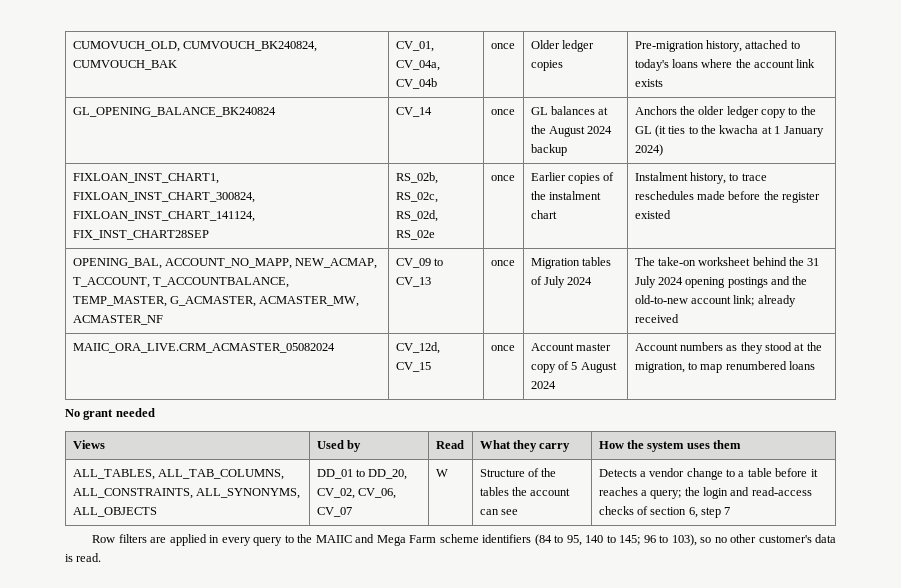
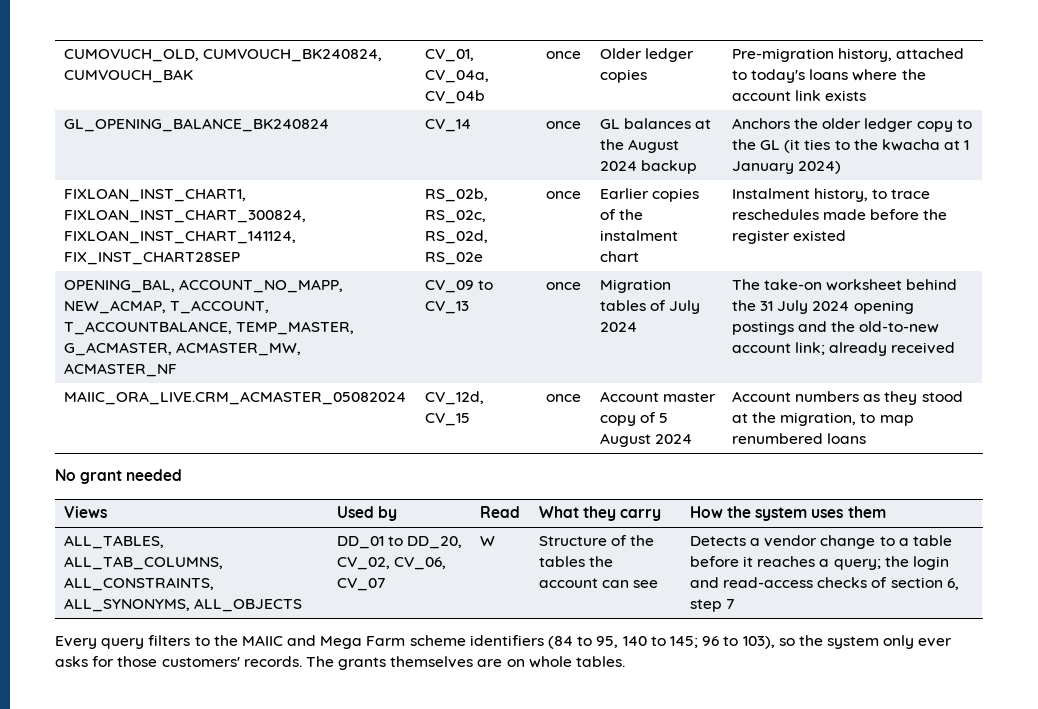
- Row filters are applied in every query to the MAIIC and Mega Farm scheme identifiers (84 to 95, 140 to 145; 96 to 103), so no other customer's data is read.
+ Every query filters to the MAIIC and Mega Farm scheme identifiers (84 to 95, 140 to 145; 96 to 103), so the system only ever asks for those customers' records. The grants themselves are on whole tables.

